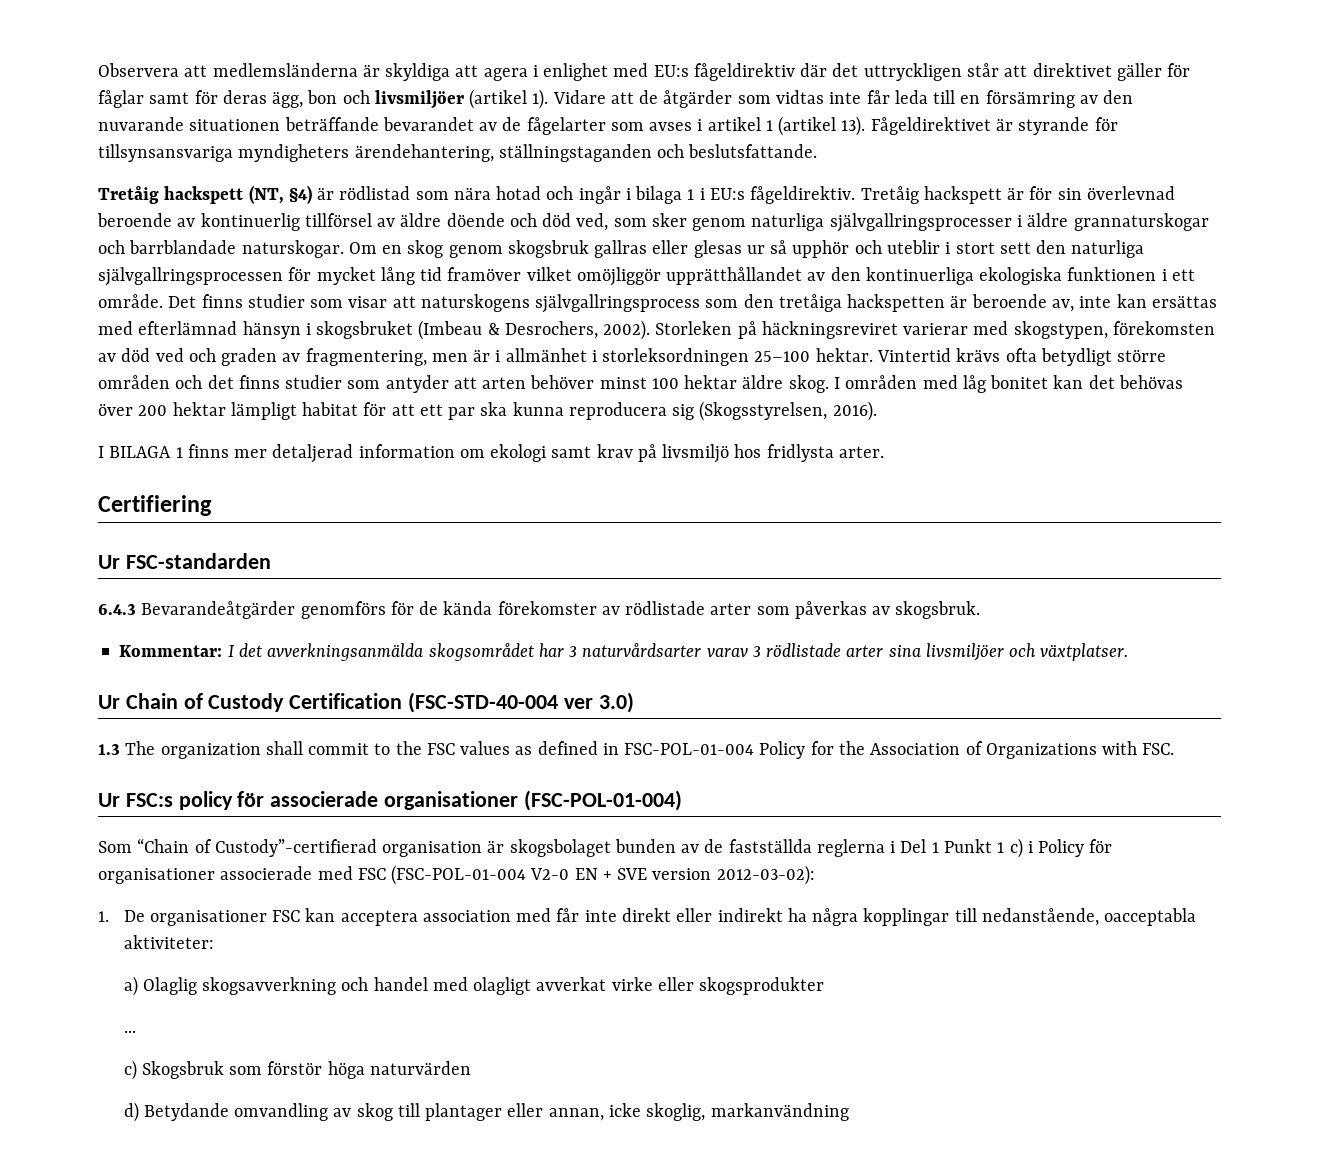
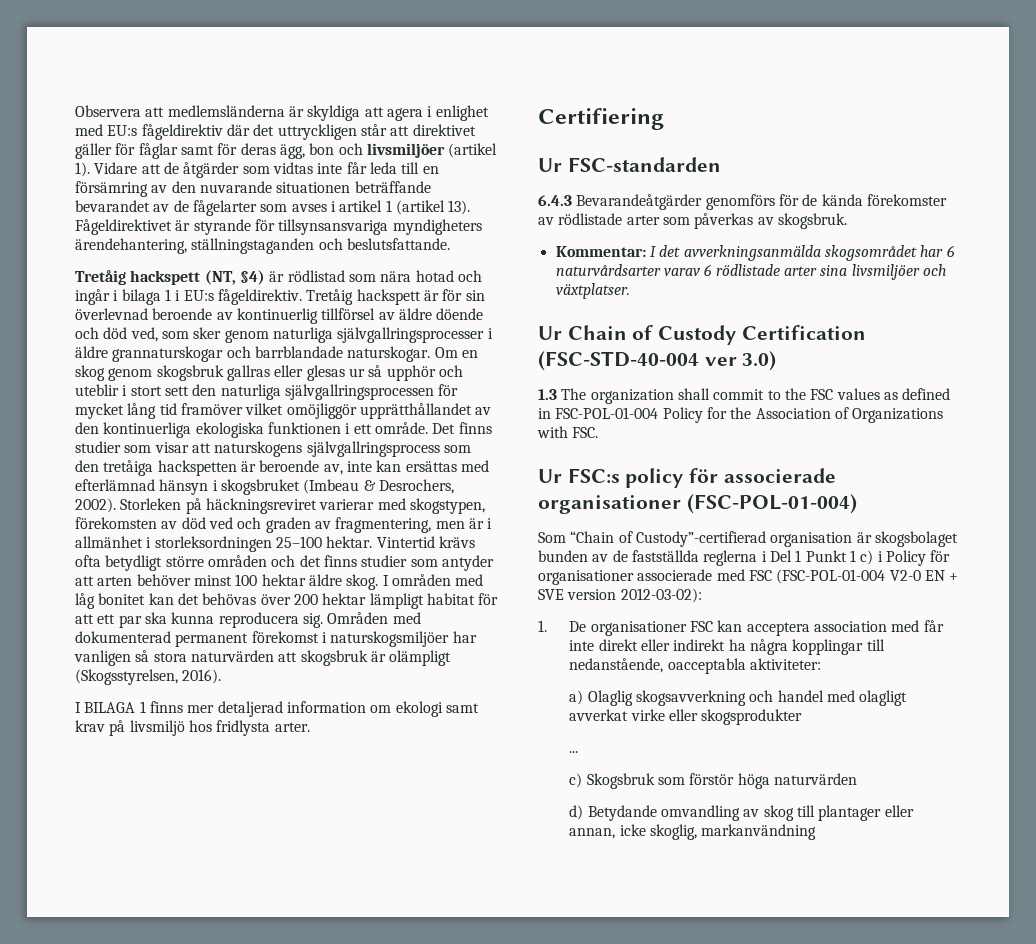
- I områden med låg bonitet kan det behövas över 200 hektar lämpligt habitat för att ett par ska kunna reproducera sig (Skogsstyrelsen, 2016).
+ I områden med låg bonitet kan det behövas över 200 hektar lämpligt habitat för att ett par ska kunna reproducera sig. Områden med dokumenterad permanent förekomst i naturskogsmiljöer har vanligen så stora naturvärden att skogsbruk är olämpligt (Skogsstyrelsen, 2016).
- Kommentar: I det avverkningsanmälda skogsområdet har 3 naturvårdsarter varav 3 rödlistade arter sina livsmiljöer och växtplatser.
+ Kommentar: I det avverkningsanmälda skogsområdet har 6 naturvårdsarter varav 6 rödlistade arter sina livsmiljöer och växtplatser.

